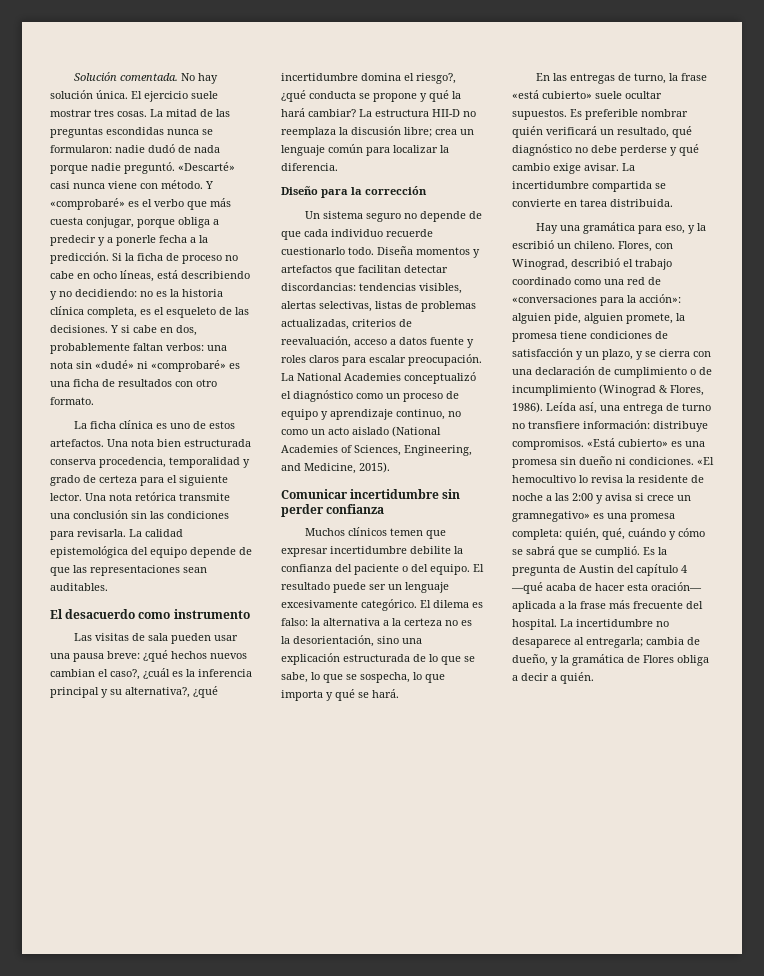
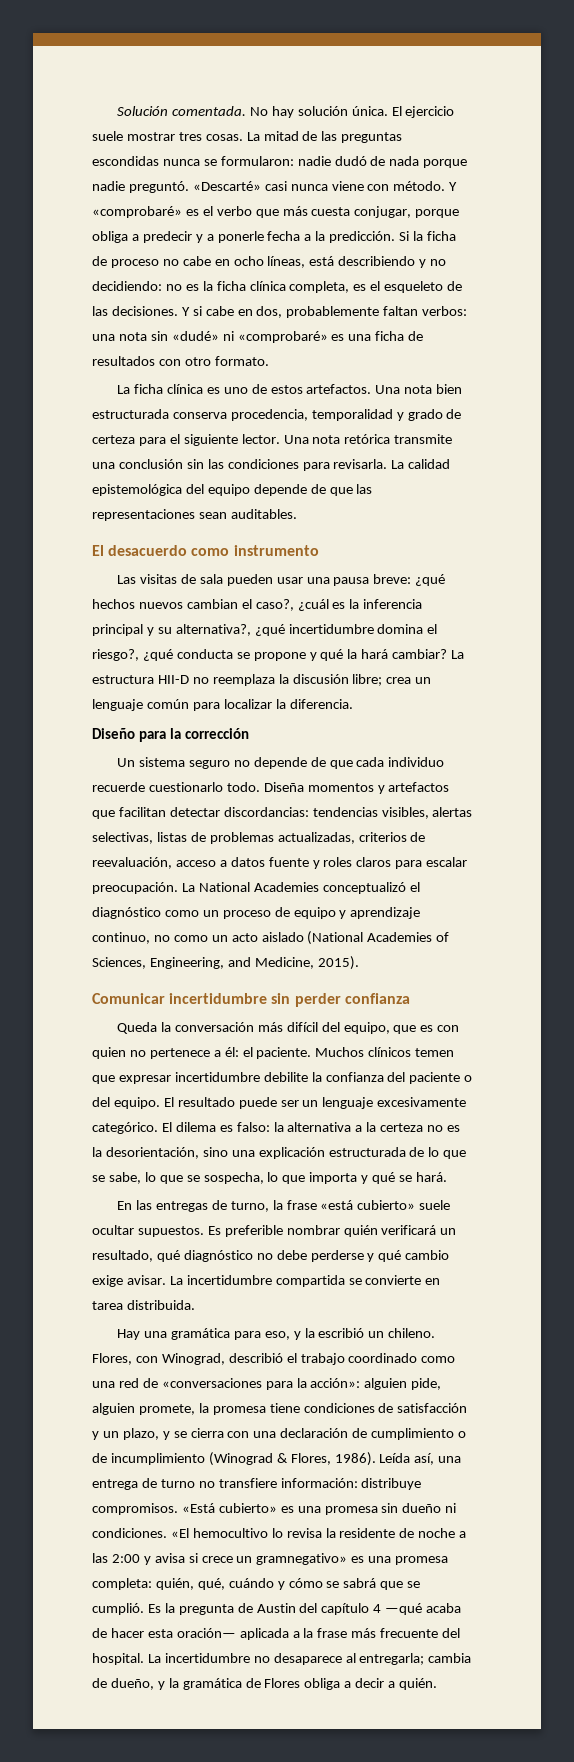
- Si la ficha de proceso no cabe en ocho líneas, está describiendo y no decidiendo: no es la historia clínica completa, es el esqueleto de las decisiones.
+ Si la ficha de proceso no cabe en ocho líneas, está describiendo y no decidiendo: no es la ficha clínica completa, es el esqueleto de las decisiones.
+ Queda la conversación más difícil del equipo, que es con quien no pertenece a él: el paciente.

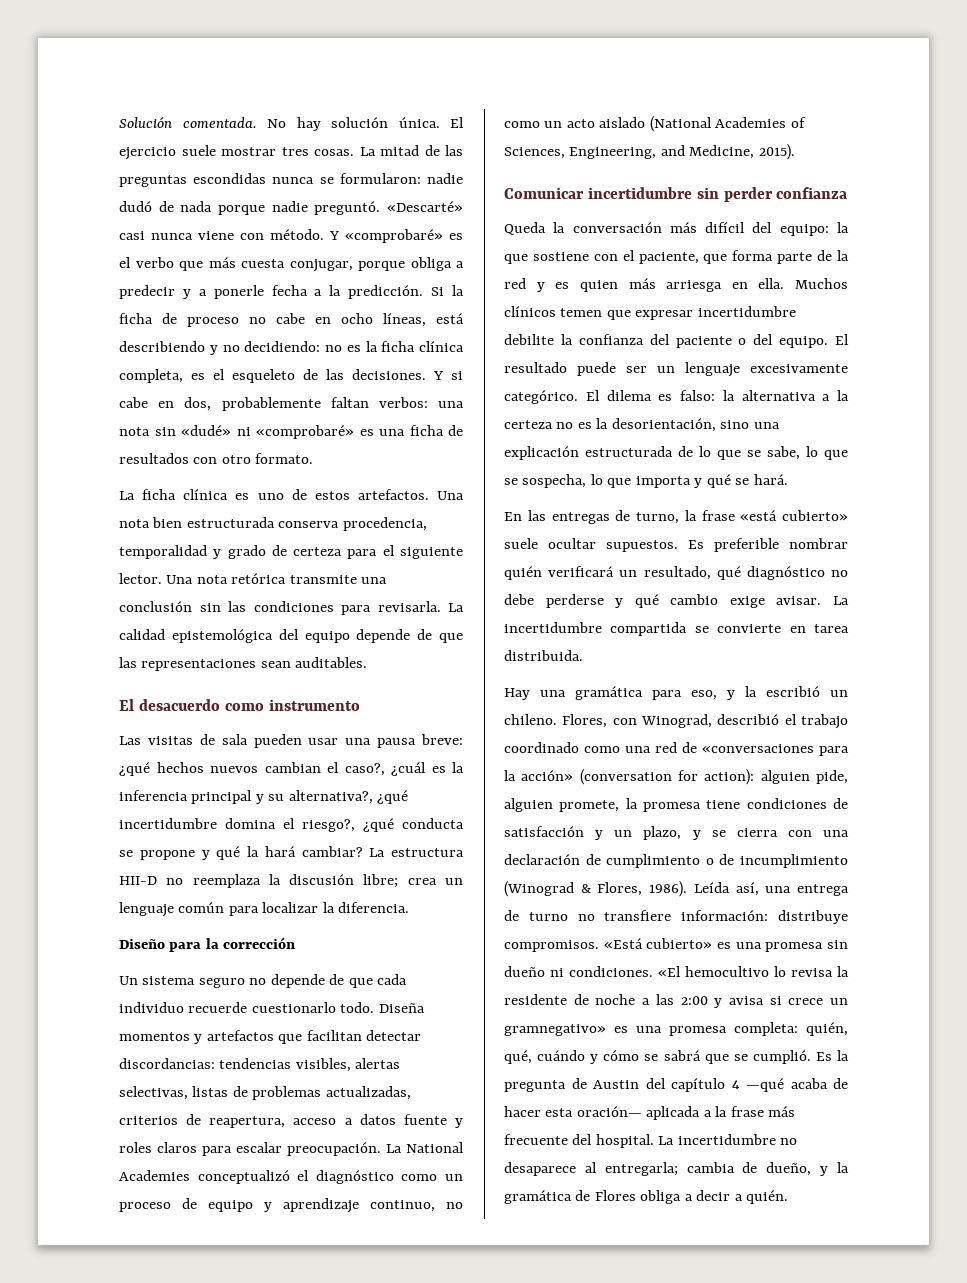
- Diseña momentos y artefactos que facilitan detectar discordancias: tendencias visibles, alertas selectivas, listas de problemas actualizadas, criterios de reevaluación, acceso a datos fuente y roles claros para escalar preocupación.
+ Diseña momentos y artefactos que facilitan detectar discordancias: tendencias visibles, alertas selectivas, listas de problemas actualizadas, criterios de reapertura, acceso a datos fuente y roles claros para escalar preocupación.
- Queda la conversación más difícil del equipo, que es con quien no pertenece a él: el paciente.
+ Queda la conversación más difícil del equipo: la que sostiene con el paciente, que forma parte de la red y es quien más arriesga en ella.
- Flores, con Winograd, describió el trabajo coordinado como una red de «conversaciones para la acción»: alguien pide, alguien promete, la promesa tiene condiciones de satisfacción y un plazo, y se cierra con una declaración de cumplimiento o de incumplimiento (Winograd & Flores, 1986).
+ Flores, con Winograd, describió el trabajo coordinado como una red de «conversaciones para la acción» (conversation for action): alguien pide, alguien promete, la promesa tiene condiciones de satisfacción y un plazo, y se cierra con una declaración de cumplimiento o de incumplimiento (Winograd & Flores, 1986).

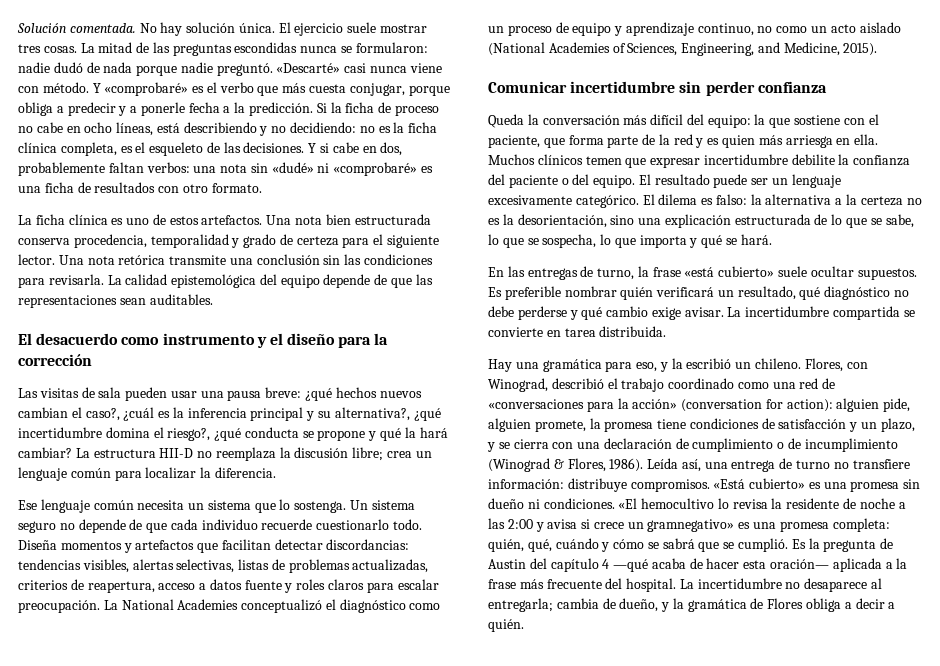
- El desacuerdo como instrumento
+ El desacuerdo como instrumento y el diseño para la corrección
- Diseño para la corrección
- Un sistema seguro no depende de que cada individuo recuerde cuestionarlo todo.
+ Ese lenguaje común necesita un sistema que lo sostenga. Un sistema seguro no depende de que cada individuo recuerde cuestionarlo todo.

